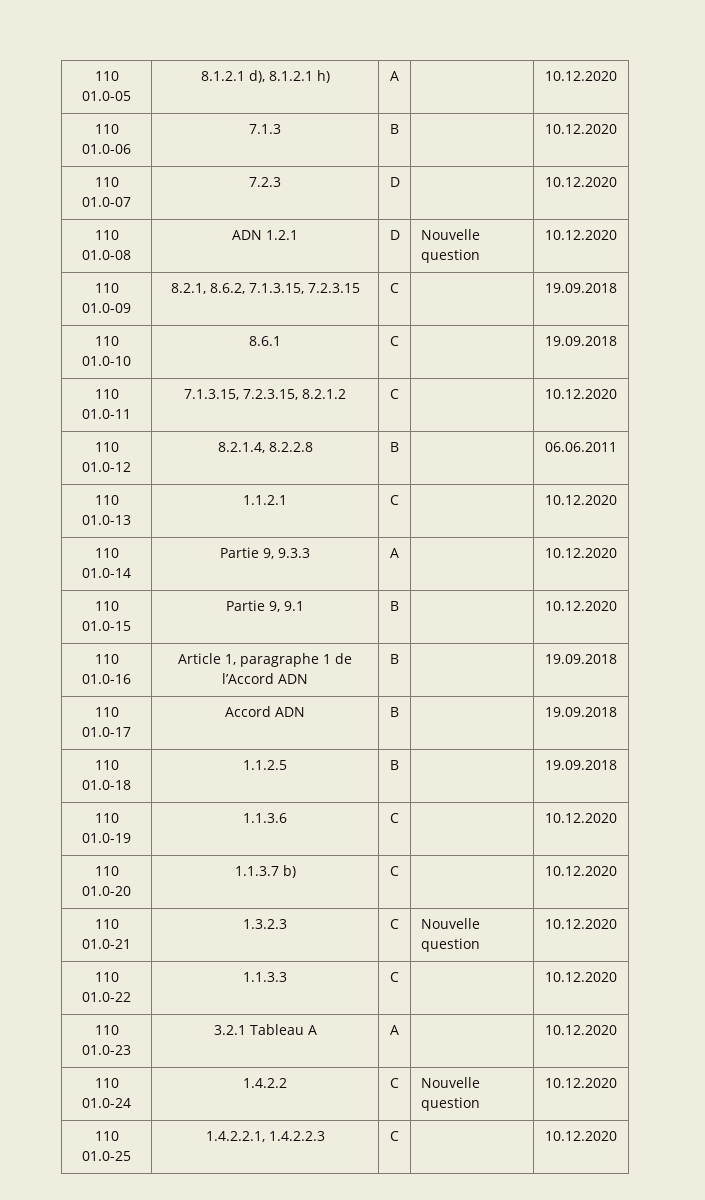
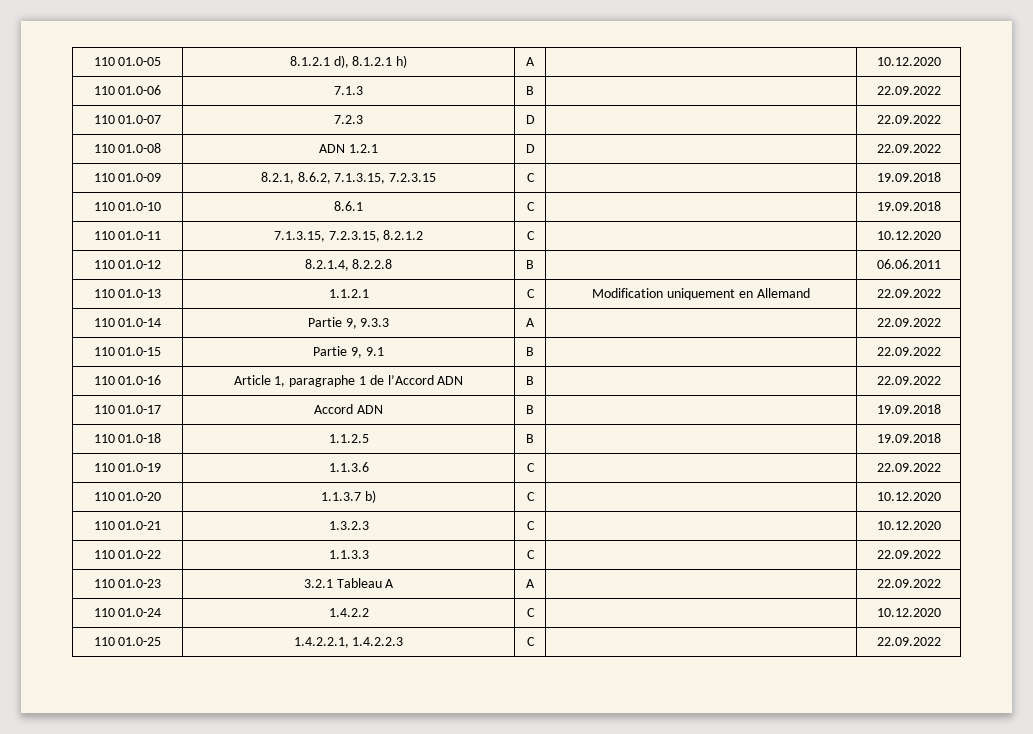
- 110 01.0-06 | 7.1.3 | B | | 10.12.2020
+ 110 01.0-06 | 7.1.3 | B | | 22.09.2022
- 110 01.0-07 | 7.2.3 | D | | 10.12.2020
+ 110 01.0-07 | 7.2.3 | D | | 22.09.2022
- 110 01.0-08 | ADN 1.2.1 | D | Nouvelle question | 10.12.2020
+ 110 01.0-08 | ADN 1.2.1 | D | | 22.09.2022
- 110 01.0-13 | 1.1.2.1 | C | | 10.12.2020
+ 110 01.0-13 | 1.1.2.1 | C | Modification uniquement en Allemand | 22.09.2022
- 110 01.0-14 | Partie 9, 9.3.3 | A | | 10.12.2020
+ 110 01.0-14 | Partie 9, 9.3.3 | A | | 22.09.2022
- 110 01.0-15 | Partie 9, 9.1 | B | | 10.12.2020
+ 110 01.0-15 | Partie 9, 9.1 | B | | 22.09.2022
- 110 01.0-16 | Article 1, paragraphe 1 de l’Accord ADN | B | | 19.09.2018
+ 110 01.0-16 | Article 1, paragraphe 1 de l’Accord ADN | B | | 22.09.2022
- 110 01.0-19 | 1.1.3.6 | C | | 10.12.2020
+ 110 01.0-19 | 1.1.3.6 | C | | 22.09.2022
- 110 01.0-21 | 1.3.2.3 | C | Nouvelle question | 10.12.2020
+ 110 01.0-21 | 1.3.2.3 | C | | 10.12.2020
- 110 01.0-22 | 1.1.3.3 | C | | 10.12.2020
+ 110 01.0-22 | 1.1.3.3 | C | | 22.09.2022
- 110 01.0-23 | 3.2.1 Tableau A | A | | 10.12.2020
+ 110 01.0-23 | 3.2.1 Tableau A | A | | 22.09.2022
- 110 01.0-24 | 1.4.2.2 | C | Nouvelle question | 10.12.2020
+ 110 01.0-24 | 1.4.2.2 | C | | 10.12.2020
- 110 01.0-25 | 1.4.2.2.1, 1.4.2.2.3 | C | | 10.12.2020
+ 110 01.0-25 | 1.4.2.2.1, 1.4.2.2.3 | C | | 22.09.2022

